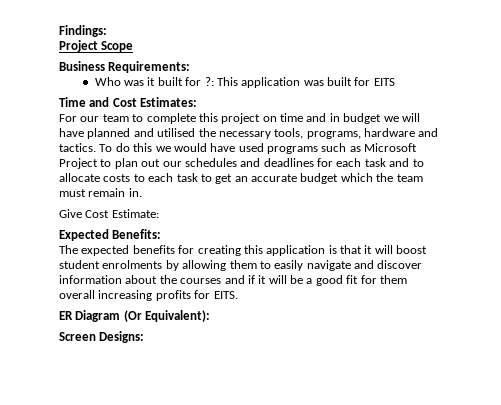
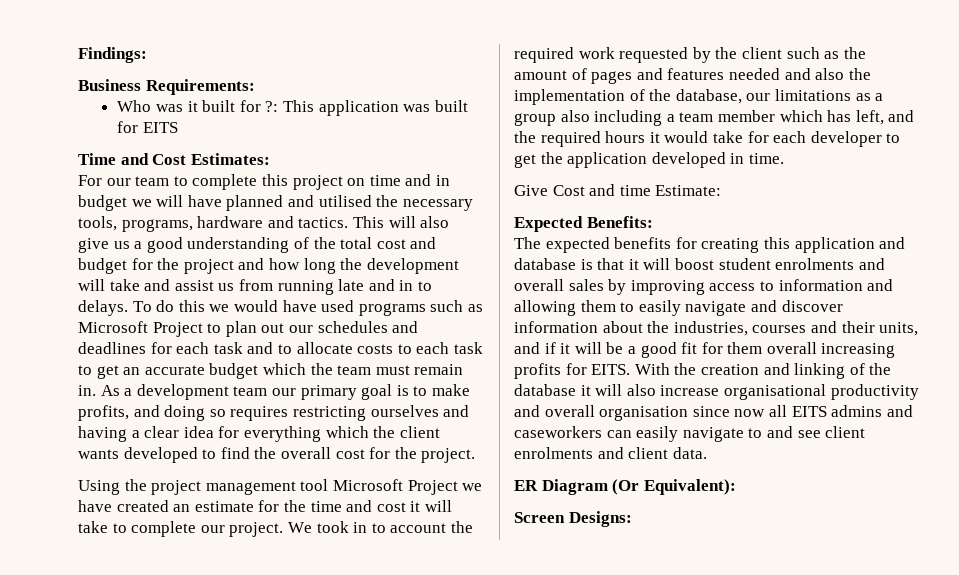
- Project Scope
+ This will also give us a good understanding of the total cost and budget for the project and how long the development will take and assist us from running late and in to delays.
+ As a development team our primary goal is to make profits, and doing so requires restricting ourselves and having a clear idea for everything which the client wants developed to find the overall cost for the project.
+ Using the project management tool Microsoft Project we have created an estimate for the time and cost it will take to complete our project. We took in to account the required work requested by the client such as the amount of pages and features needed and also the implementation of the database, our limitations as a group also including a team member which has left, and the required hours it would take for each developer to get the application developed in time.
- Give Cost Estimate:
+ Give Cost and time Estimate:
- The expected benefits for creating this application is that it will boost student enrolments by allowing them to easily navigate and discover information about the courses and if it will be a good fit for them overall increasing profits for EITS.
+ The expected benefits for creating this application and database is that it will boost student enrolments and overall sales by improving access to information and allowing them to easily navigate and discover information about the industries, courses and their units, and if it will be a good fit for them overall increasing profits for EITS. With the creation and linking of the database it will also increase organisational productivity and overall organisation since now all EITS admins and caseworkers can easily navigate to and see client enrolments and client data.

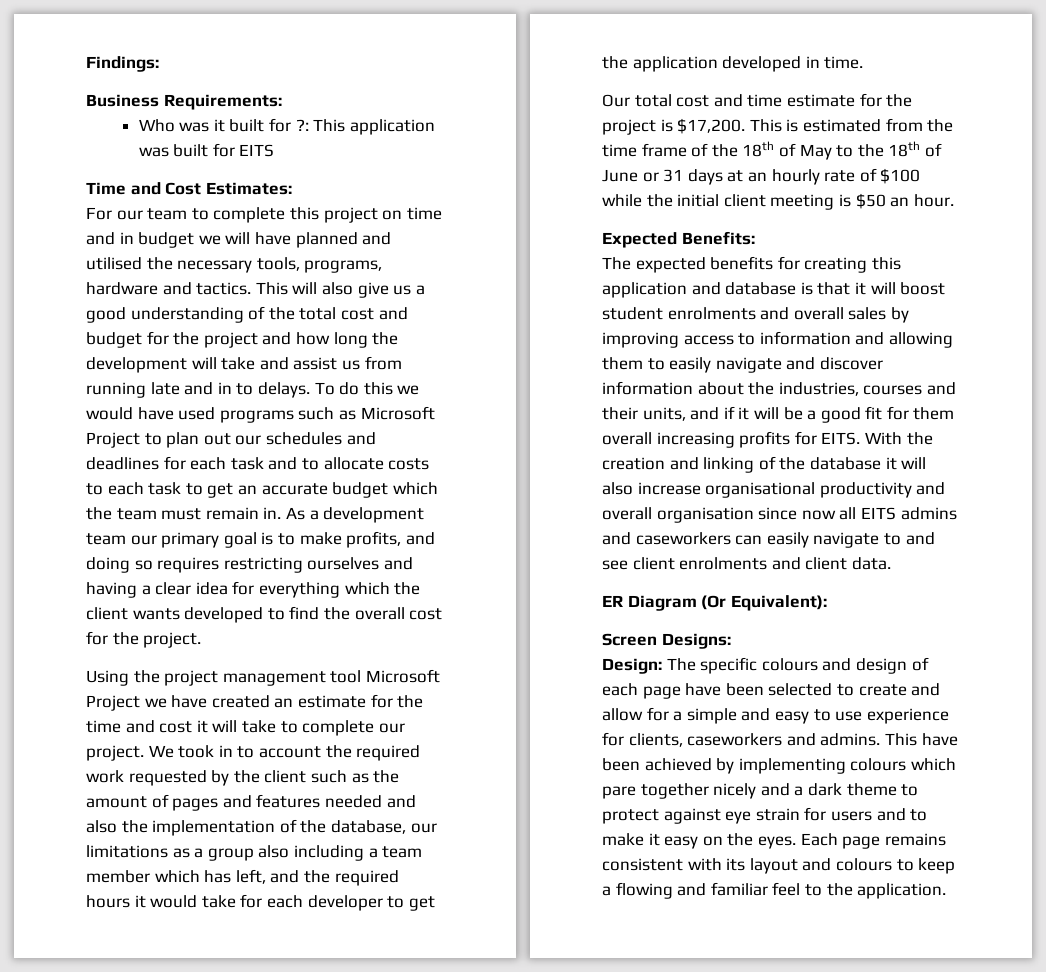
- Give Cost and time Estimate:
+ Our total cost and time estimate for the project is $17,200. This is estimated from the time frame of the 18th of May to the 18th of June or 31 days at an hourly rate of $100 while the initial client meeting is $50 an hour.
+ Design: The specific colours and design of each page have been selected to create and allow for a simple and easy to use experience for clients, caseworkers and admins. This have been achieved by implementing colours which pare together nicely and a dark theme to protect against eye strain for users and to make it easy on the eyes. Each page remains consistent with its layout and colours to keep a flowing and familiar feel to the application.

